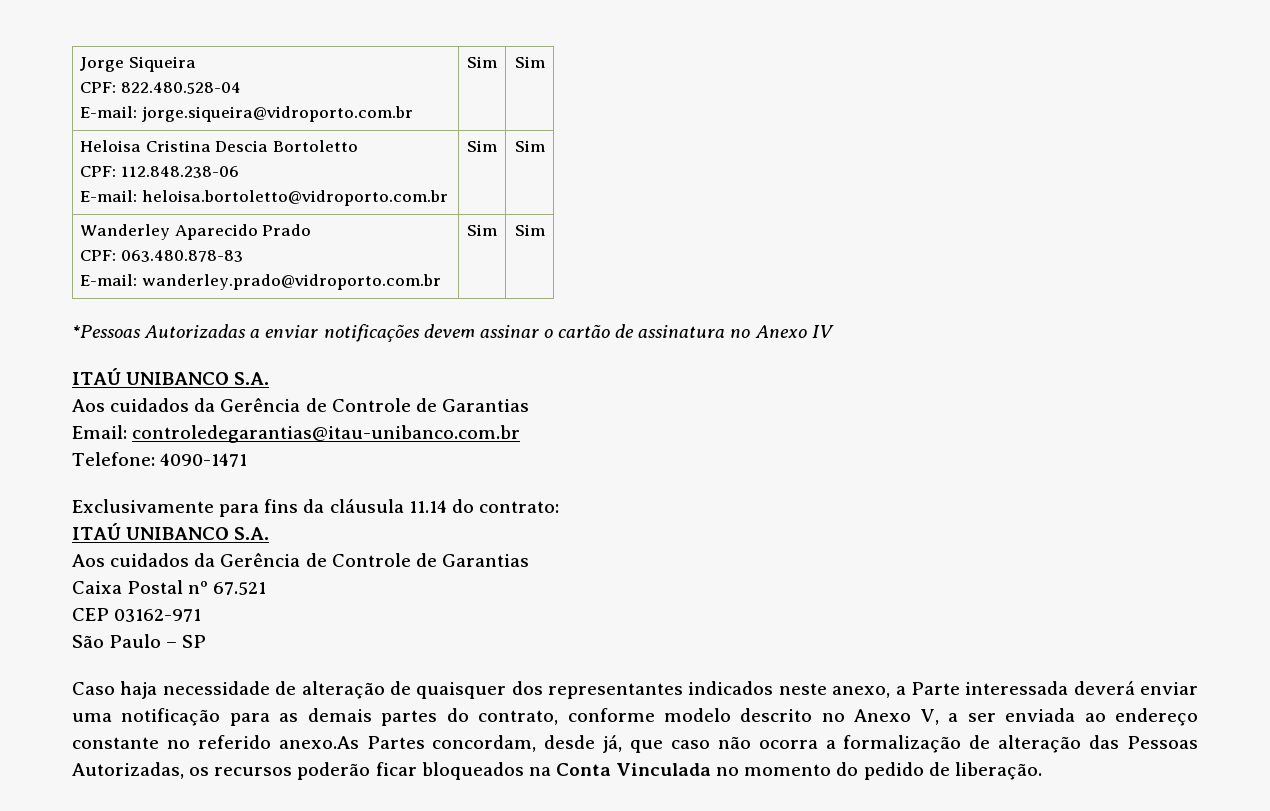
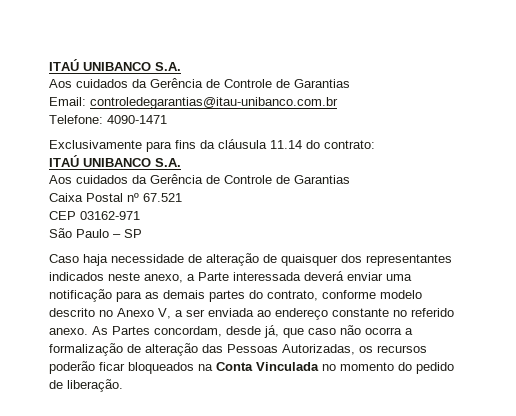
- Jorge Siqueira
- CPF: 822.480.528-04
- E-mail: jorge.siqueira@vidroporto.com.br | Sim | Sim
- Heloisa Cristina Descia Bortoletto
- CPF: 112.848.238-06
- E-mail: heloisa.bortoletto@vidroporto.com.br | Sim | Sim
- Wanderley Aparecido Prado
- CPF: 063.480.878-83
- E-mail: wanderley.prado@vidroporto.com.br | Sim | Sim
- *Pessoas Autorizadas a enviar notificações devem assinar o cartão de assinatura no Anexo IV
- Caso haja necessidade de alteração de quaisquer dos representantes indicados neste anexo, a Parte interessada deverá enviar uma notificação para as demais partes do contrato, conforme modelo descrito no Anexo V, a ser enviada ao endereço constante no referido anexo.As Partes concordam, desde já, que caso não ocorra a formalização de alteração das Pessoas Autorizadas, os recursos poderão ficar bloqueados na Conta Vinculada no momento do pedido de liberação.
+ Caso haja necessidade de alteração de quaisquer dos representantes indicados neste anexo, a Parte interessada deverá enviar uma notificação para as demais partes do contrato, conforme modelo descrito no Anexo V, a ser enviada ao endereço constante no referido anexo. As Partes concordam, desde já, que caso não ocorra a formalização de alteração das Pessoas Autorizadas, os recursos poderão ficar bloqueados na Conta Vinculada no momento do pedido de liberação.

